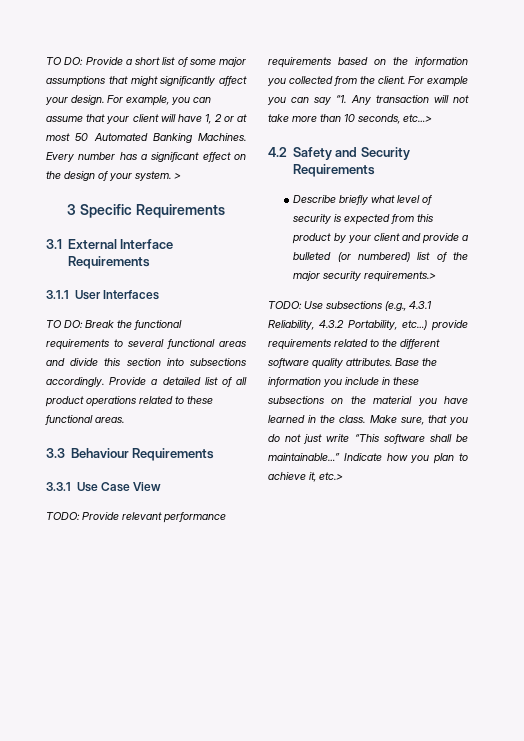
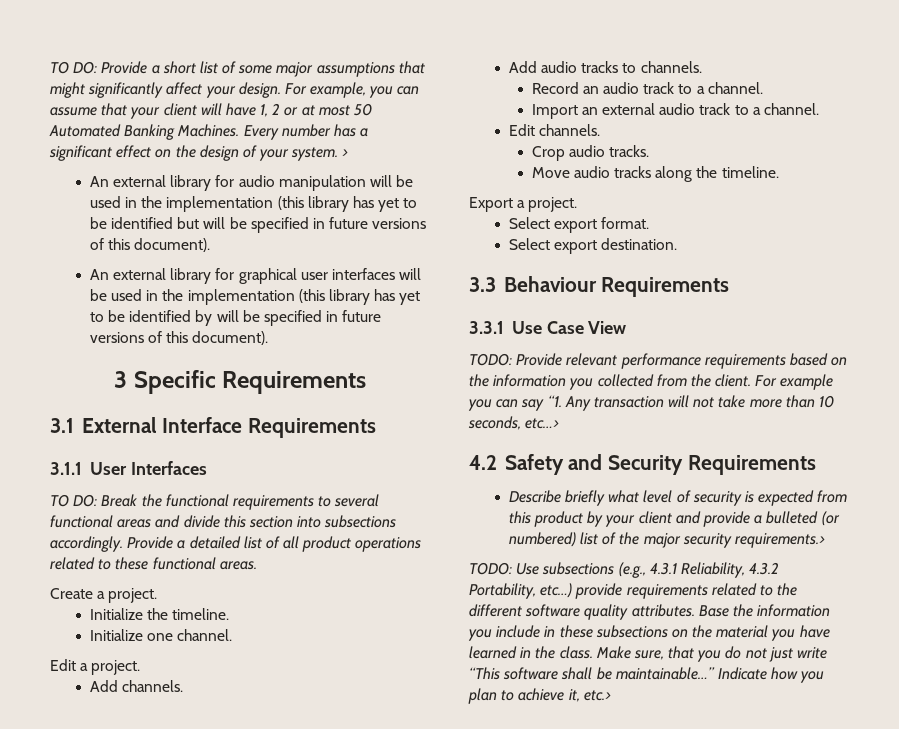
+ An external library for audio manipulation will be used in the implementation (this library has yet to be identified but will be specified in future versions of this document).
+ An external library for graphical user interfaces will be used in the implementation (this library has yet to be identified by will be specified in future versions of this document).
+ Create a project.
+ Initialize the timeline.
+ Initialize one channel.
+ Edit a project.
+ Add channels.
+ Add audio tracks to channels.
+ Record an audio track to a channel.
+ Import an external audio track to a channel.
+ Edit channels.
+ Crop audio tracks.
+ Move audio tracks along the timeline.
+ Export a project.
+ Select export format.
+ Select export destination.

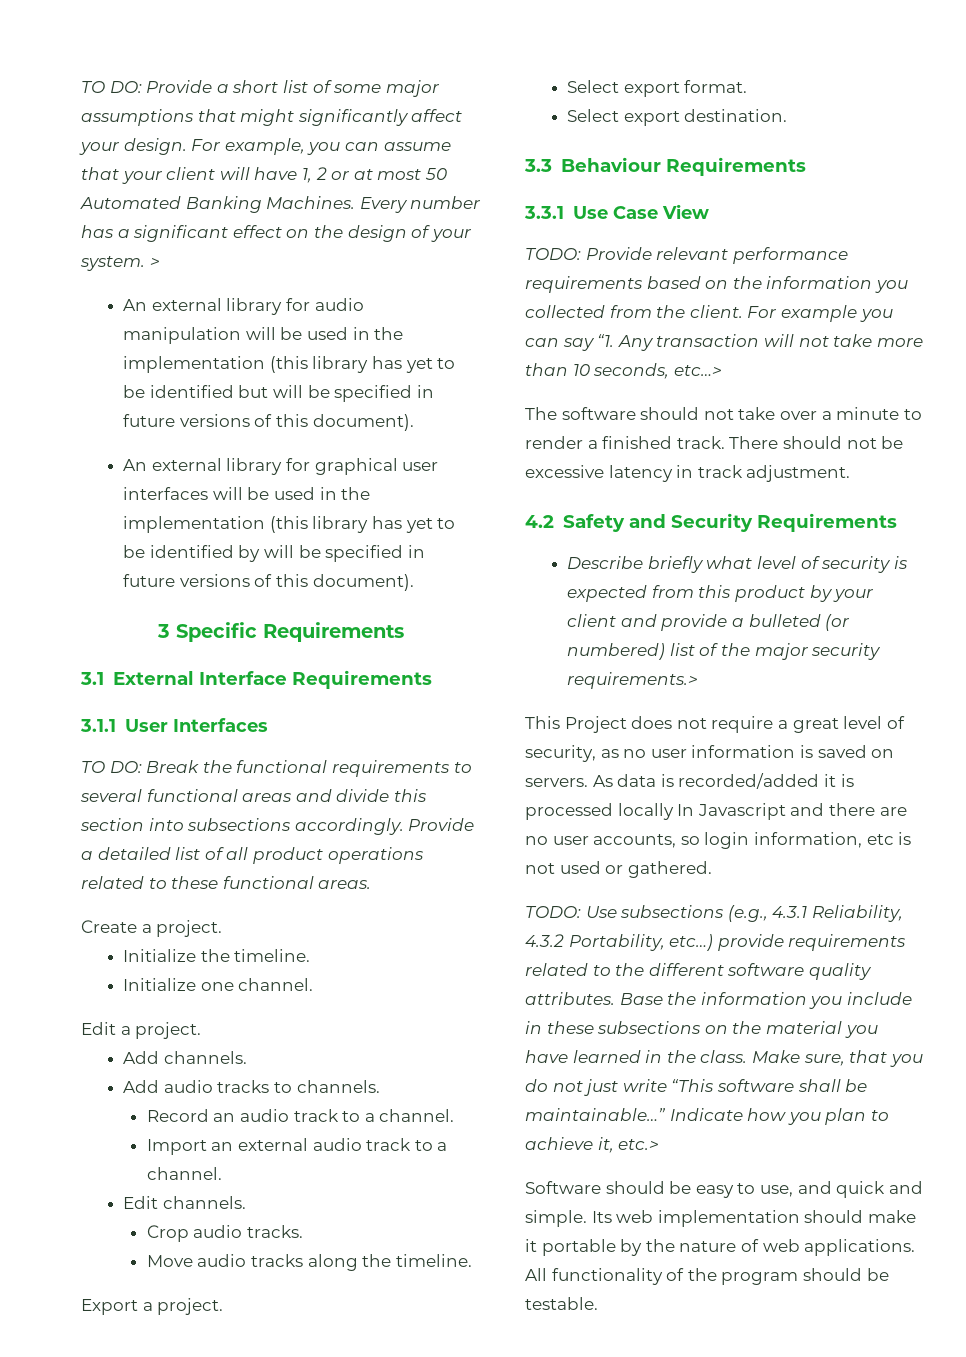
+ The software should not take over a minute to render a finished track. There should not be excessive latency in track adjustment.
+ This Project does not require a great level of security, as no user information is saved on servers. As data is recorded/added it is processed locally In Javascript and there are no user accounts, so login information, etc is not used or gathered.
+ Software should be easy to use, and quick and simple. Its web implementation should make it portable by the nature of web applications. All functionality of the program should be testable.

